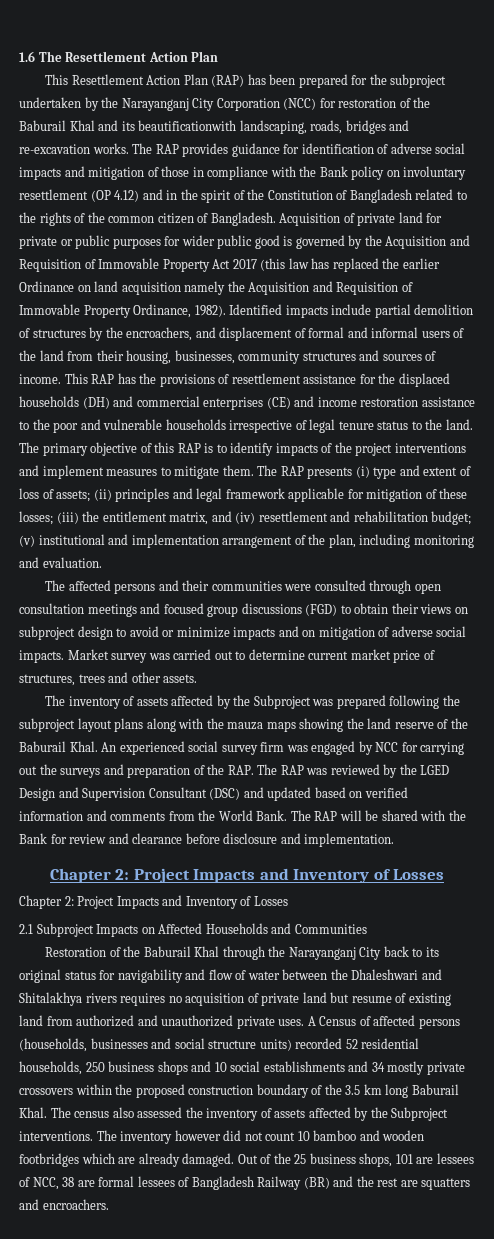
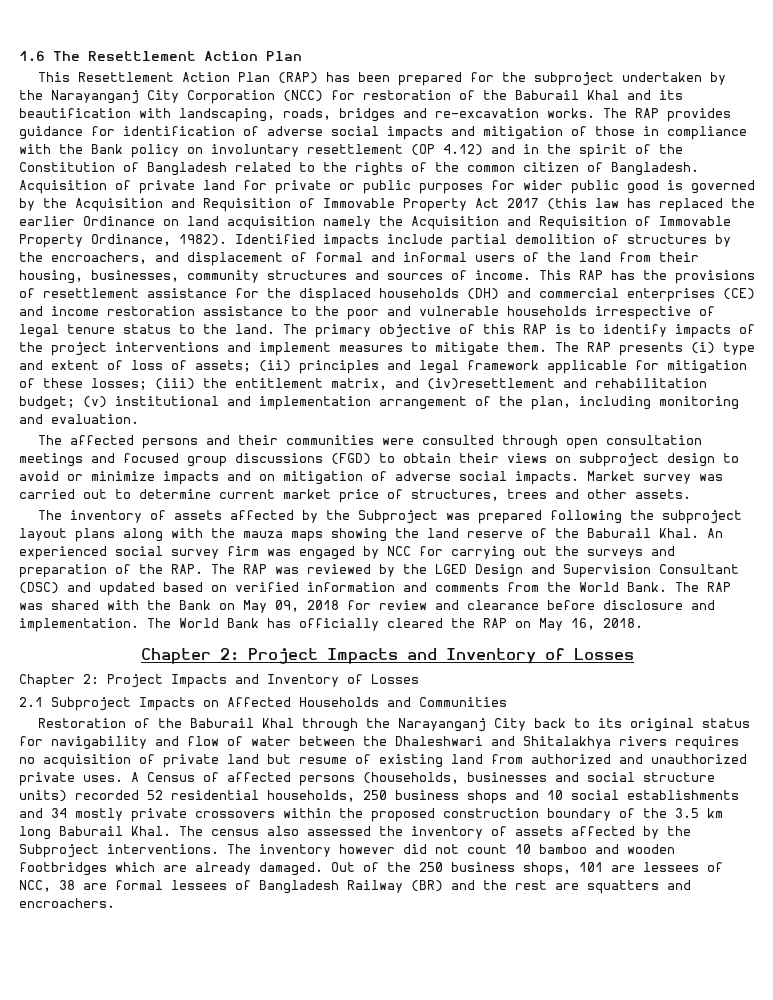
- This Resettlement Action Plan (RAP) has been prepared for the subproject undertaken by the Narayanganj City Corporation (NCC) for restoration of the Baburail Khal and its beautificationwith landscaping, roads, bridges and re-excavation works.
+ This Resettlement Action Plan (RAP) has been prepared for the subproject undertaken by the Narayanganj City Corporation (NCC) for restoration of the Baburail Khal and its beautification with landscaping, roads, bridges and re-excavation works.
- The RAP presents (i) type and extent of loss of assets; (ii) principles and legal framework applicable for mitigation of these losses; (iii) the entitlement matrix, and (iv) resettlement and rehabilitation budget; (v) institutional and implementation arrangement of the plan, including monitoring and evaluation.
+ The RAP presents (i) type and extent of loss of assets; (ii) principles and legal framework applicable for mitigation of these losses; (iii) the entitlement matrix, and (iv)resettlement and rehabilitation budget; (v) institutional and implementation arrangement of the plan, including monitoring and evaluation.
- The RAP will be shared with the Bank for review and clearance before disclosure and implementation.
+ The RAP was shared with the Bank on May 09, 2018 for review and clearance before disclosure and implementation. The World Bank has officially cleared the RAP on May 16, 2018.
- Out of the 25 business shops, 101 are lessees of NCC, 38 are formal lessees of Bangladesh Railway (BR) and the rest are squatters and encroachers.
+ Out of the 250 business shops, 101 are lessees of NCC, 38 are formal lessees of Bangladesh Railway (BR) and the rest are squatters and encroachers.

